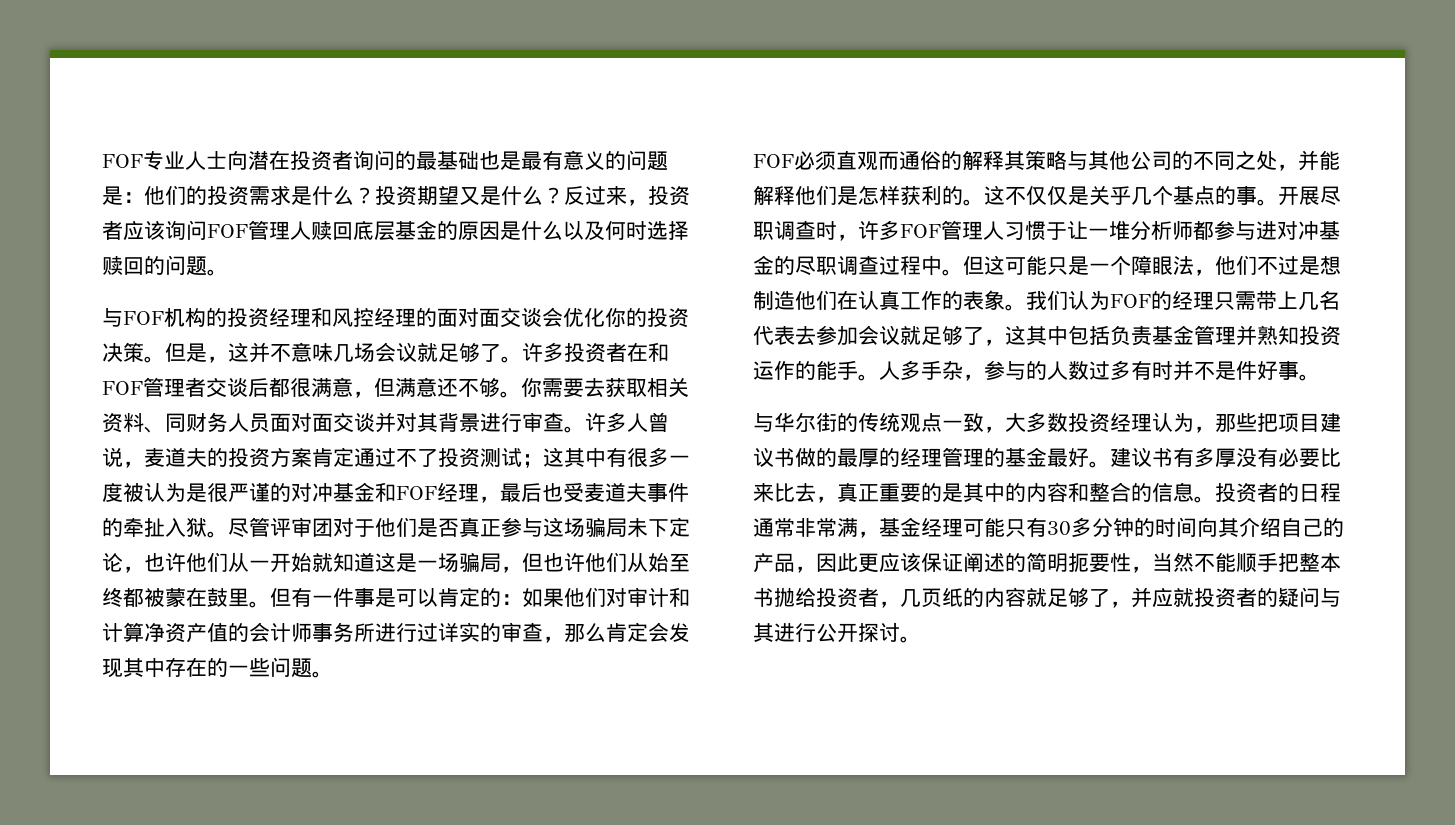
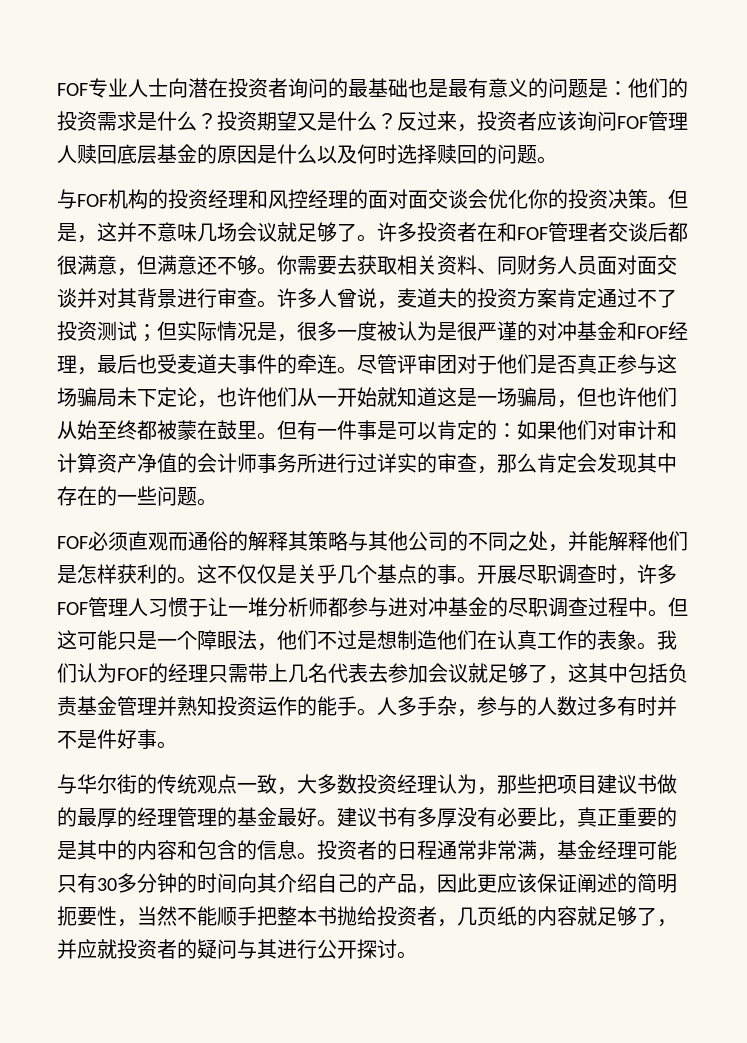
- 许多人曾说，麦道夫的投资方案肯定通过不了投资测试；这其中有很多一度被认为是很严谨的对冲基金和FOF经理，最后也受麦道夫事件的牵扯入狱。
+ 许多人曾说，麦道夫的投资方案肯定通过不了投资测试；但实际情况是，很多一度被认为是很严谨的对冲基金和FOF经理，最后也受麦道夫事件的牵连。
- 但有一件事是可以肯定的：如果他们对审计和计算净资产值的会计师事务所进行过详实的审查，那么肯定会发现其中存在的一些问题。
+ 但有一件事是可以肯定的：如果他们对审计和计算资产净值的会计师事务所进行过详实的审查，那么肯定会发现其中存在的一些问题。
- 建议书有多厚没有必要比来比去，真正重要的是其中的内容和整合的信息。
+ 建议书有多厚没有必要比，真正重要的是其中的内容和包含的信息。

